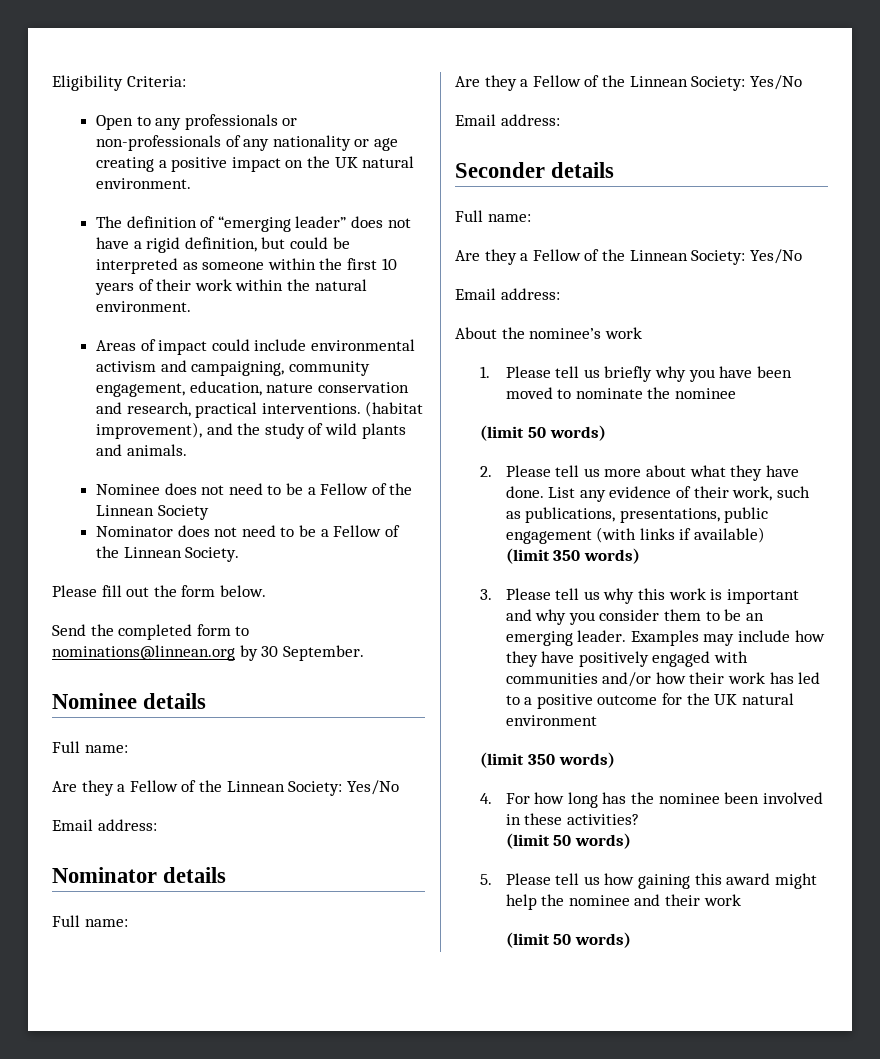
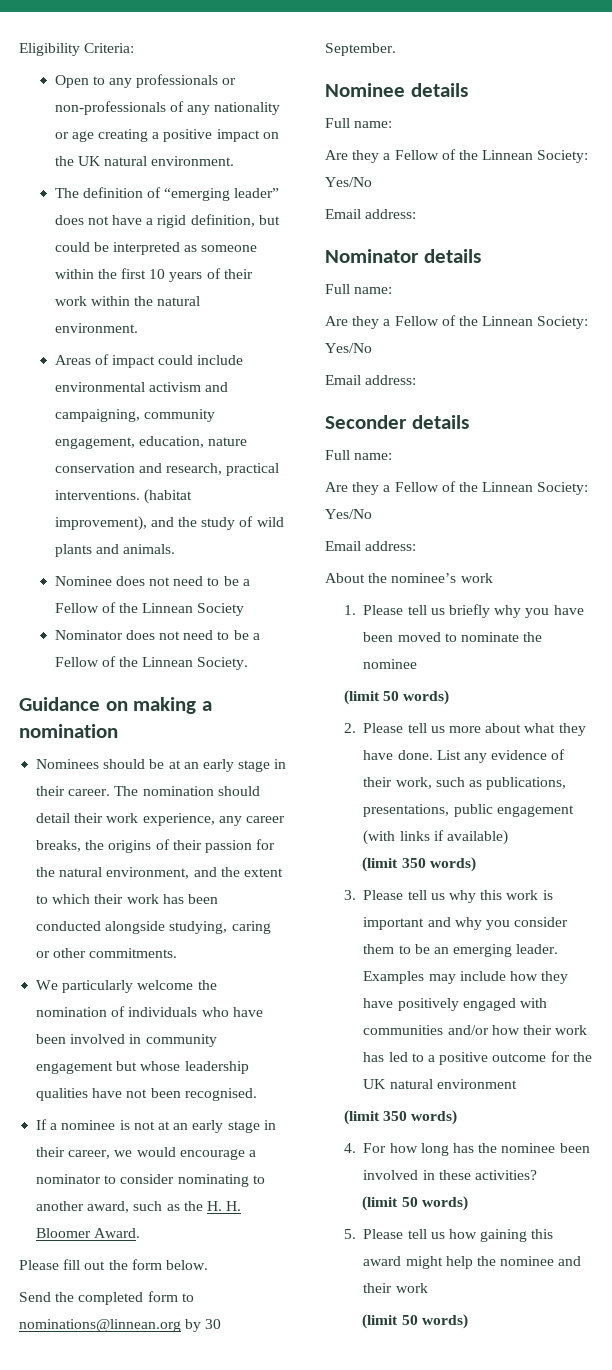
+ Guidance on making a nomination
+ Nominees should be at an early stage in their career. The nomination should detail their work experience, any career breaks, the origins of their passion for the natural environment, and the extent to which their work has been conducted alongside studying, caring or other commitments.
+ We particularly welcome the nomination of individuals who have been involved in community engagement but whose leadership qualities have not been recognised.
+ If a nominee is not at an early stage in their career, we would encourage a nominator to consider nominating to another award, such as the H. H. Bloomer Award.

